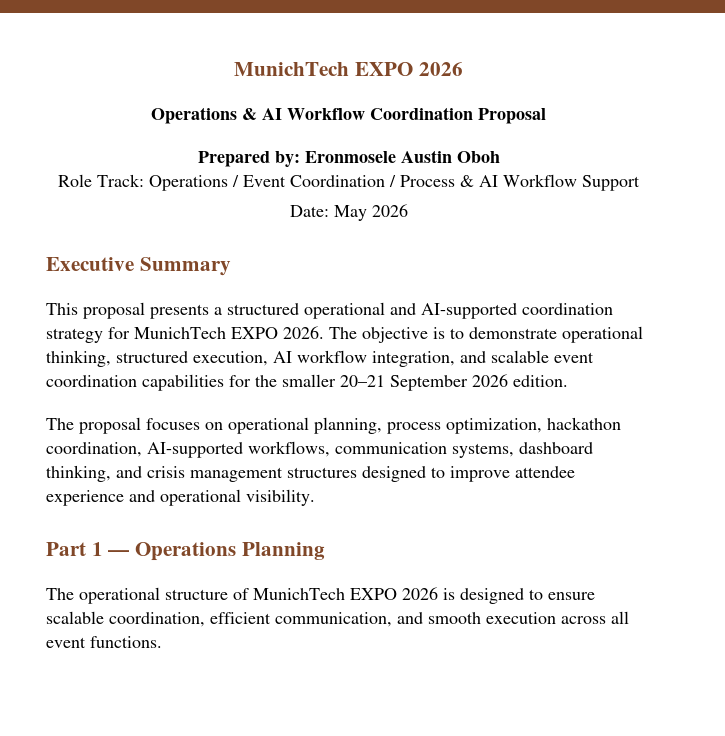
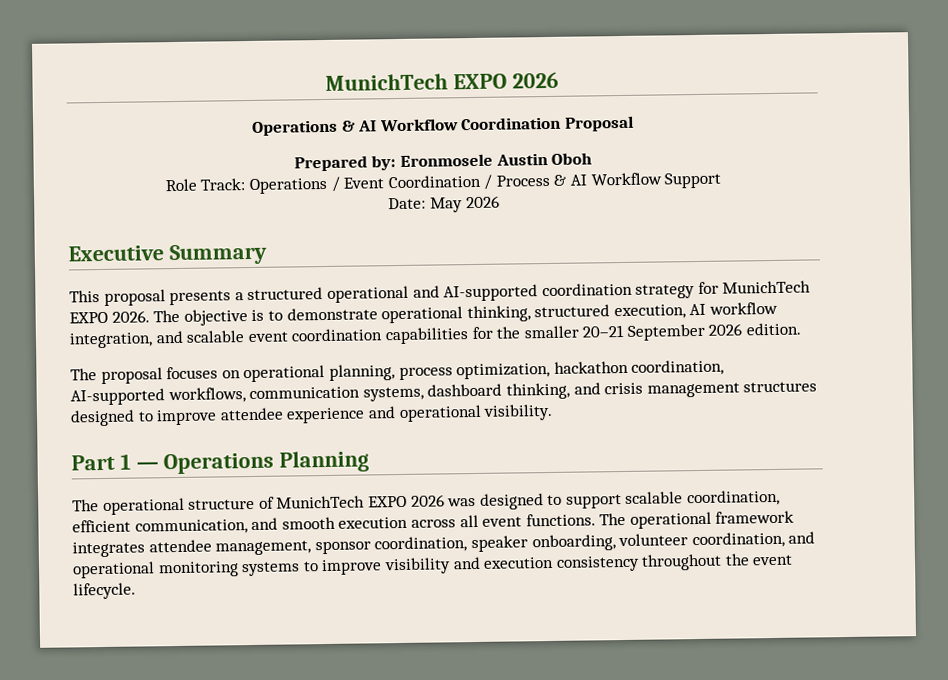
- The operational structure of MunichTech EXPO 2026 is designed to ensure scalable coordination, efficient communication, and smooth execution across all event functions.
+ The operational structure of MunichTech EXPO 2026 was designed to support scalable coordination, efficient communication, and smooth execution across all event functions.
+ The operational framework integrates attendee management, sponsor coordination, speaker onboarding, volunteer coordination, and operational monitoring systems to improve visibility and execution consistency throughout the event lifecycle.

